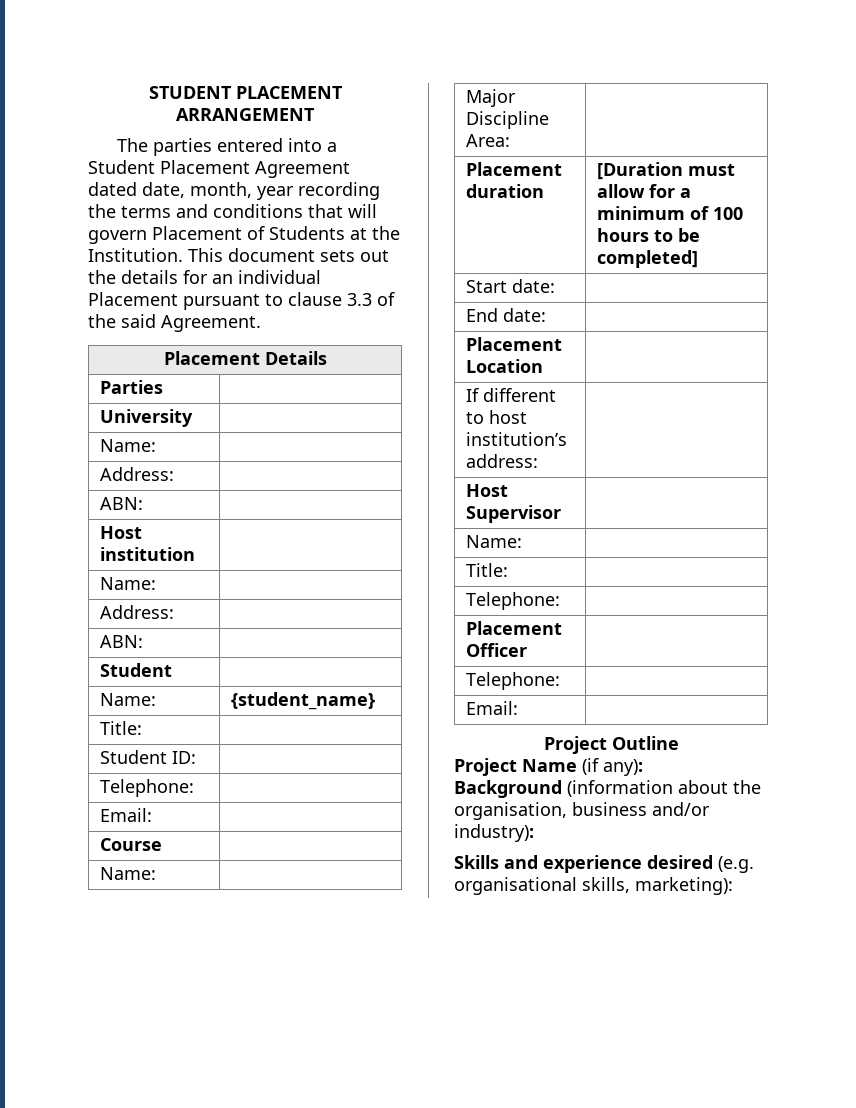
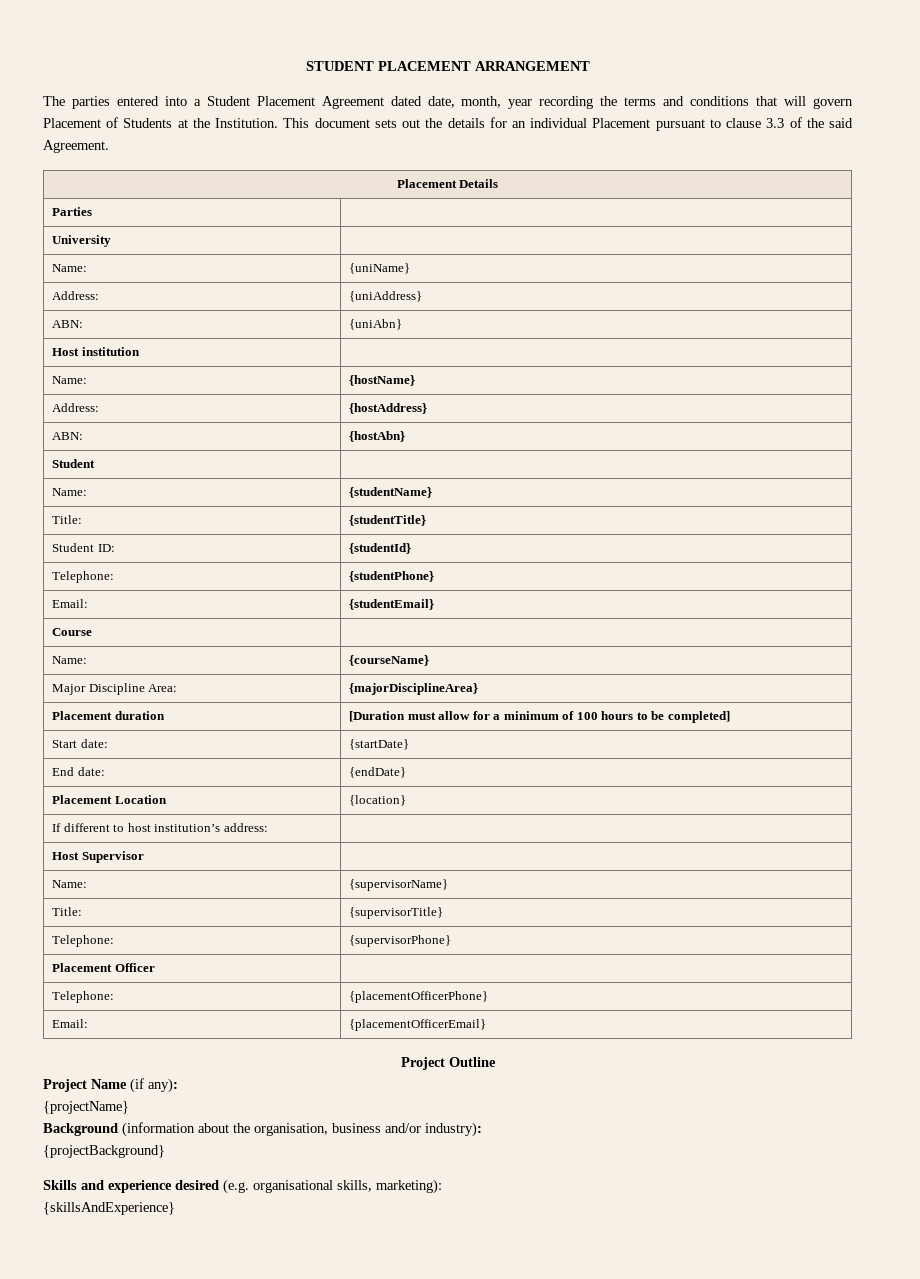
  University |
- Name: |
- Address: |
- ABN: |
+ Name: | {uniName}
+ Address: | {uniAddress}
+ ABN: | {uniAbn}
  Host institution |
- Name: |
- Address: |
- ABN: |
+ Name: | {hostName}
+ Address: | {hostAddress}
+ ABN: | {hostAbn}
- Name: | {student_name}
- Title: |
+ Name: | {studentName}
+ Title: | {studentTitle}
- Student ID: |
- Telephone: |
- Email: |
+ Student ID: | {studentId}
+ Telephone: | {studentPhone}
+ Email: | {studentEmail}
  Course |
- Name: |
+ Name: | {courseName}
- Major Discipline Area: |
+ Major Discipline Area: | {majorDisciplineArea}
- Start date: |
+ Start date: | {startDate}
- End date: |
+ End date: | {endDate}
- Placement Location |
+ Placement Location | {location}
  Host Supervisor |
- Name: |
- Title: |
- Telephone: |
+ Name: | {supervisorName}
+ Title: | {supervisorTitle}
+ Telephone: | {supervisorPhone}
  Placement Officer |
- Telephone: |
- Email: |
+ Telephone: | {placementOfficerPhone}
+ Email: | {placementOfficerEmail}
+ {projectName}
+ {projectBackground}
+ {skillsAndExperience}

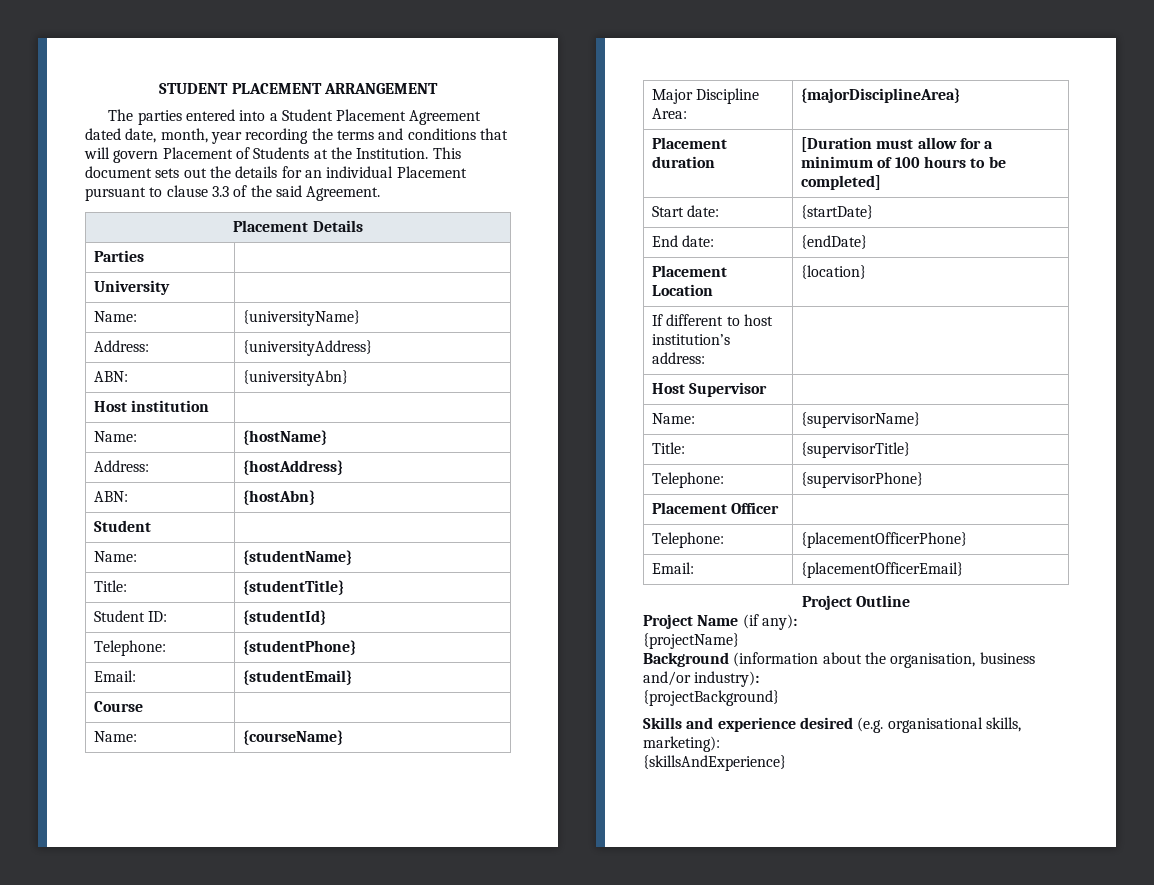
- Name: | {uniName}
- Address: | {uniAddress}
- ABN: | {uniAbn}
+ Name: | {universityName}
+ Address: | {universityAddress}
+ ABN: | {universityAbn}

